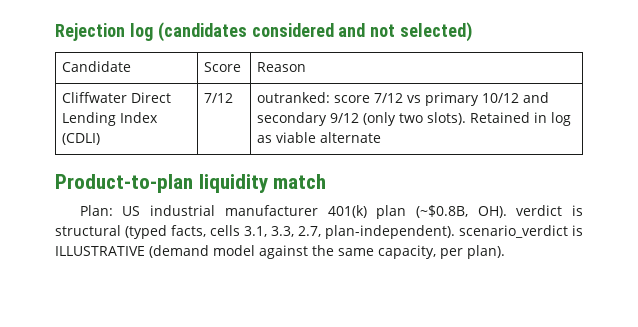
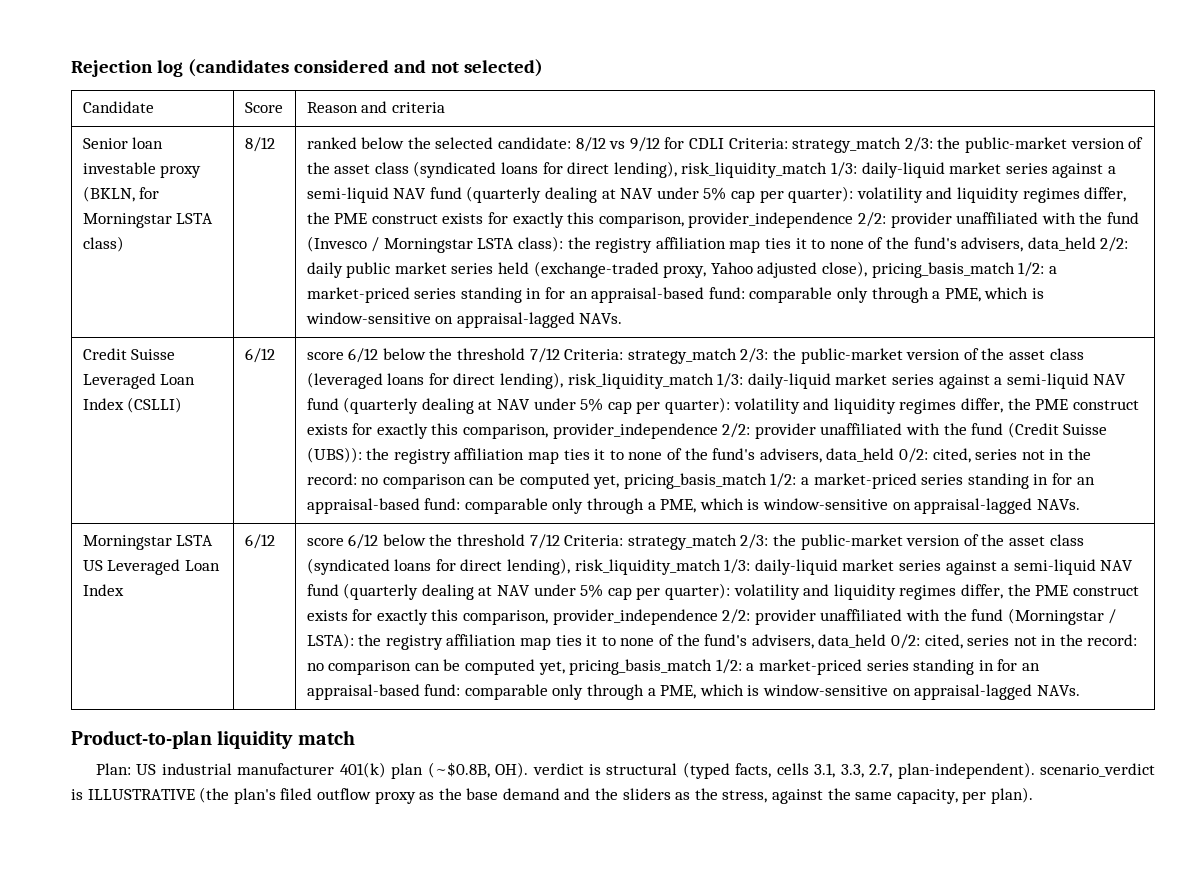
- Candidate | Score | Reason
- Cliffwater Direct Lending Index (CDLI) | 7/12 | outranked: score 7/12 vs primary 10/12 and secondary 9/12 (only two slots). Retained in log as viable alternate
+ Candidate | Score | Reason and criteria
+ Senior loan investable proxy (BKLN, for Morningstar LSTA class) | 8/12 | ranked below the selected candidate: 8/12 vs 9/12 for CDLI Criteria: strategy_match 2/3: the public-market version of the asset class (syndicated loans for direct lending), risk_liquidity_match 1/3: daily-liquid market series against a semi-liquid NAV fund (quarterly dealing at NAV under 5% cap per quarter): volatility and liquidity regimes differ, the PME construct exists for exactly this comparison, provider_independence 2/2: provider unaffiliated with the fund (Invesco / Morningstar LSTA class): the registry affiliation map ties it to none of the fund's advisers, data_held 2/2: daily public market series held (exchange-traded proxy, Yahoo adjusted close), pricing_basis_match 1/2: a market-priced series standing in for an appraisal-based fund: comparable only through a PME, which is window-sensitive on appraisal-lagged NAVs.
+ Credit Suisse Leveraged Loan Index (CSLLI) | 6/12 | score 6/12 below the threshold 7/12 Criteria: strategy_match 2/3: the public-market version of the asset class (leveraged loans for direct lending), risk_liquidity_match 1/3: daily-liquid market series against a semi-liquid NAV fund (quarterly dealing at NAV under 5% cap per quarter): volatility and liquidity regimes differ, the PME construct exists for exactly this comparison, provider_independence 2/2: provider unaffiliated with the fund (Credit Suisse (UBS)): the registry affiliation map ties it to none of the fund's advisers, data_held 0/2: cited, series not in the record: no comparison can be computed yet, pricing_basis_match 1/2: a market-priced series standing in for an appraisal-based fund: comparable only through a PME, which is window-sensitive on appraisal-lagged NAVs.
+ Morningstar LSTA US Leveraged Loan Index | 6/12 | score 6/12 below the threshold 7/12 Criteria: strategy_match 2/3: the public-market version of the asset class (syndicated loans for direct lending), risk_liquidity_match 1/3: daily-liquid market series against a semi-liquid NAV fund (quarterly dealing at NAV under 5% cap per quarter): volatility and liquidity regimes differ, the PME construct exists for exactly this comparison, provider_independence 2/2: provider unaffiliated with the fund (Morningstar / LSTA): the registry affiliation map ties it to none of the fund's advisers, data_held 0/2: cited, series not in the record: no comparison can be computed yet, pricing_basis_match 1/2: a market-priced series standing in for an appraisal-based fund: comparable only through a PME, which is window-sensitive on appraisal-lagged NAVs.
- Plan: US industrial manufacturer 401(k) plan (~$0.8B, OH). verdict is structural (typed facts, cells 3.1, 3.3, 2.7, plan-independent). scenario_verdict is ILLUSTRATIVE (demand model against the same capacity, per plan).
+ Plan: US industrial manufacturer 401(k) plan (~$0.8B, OH). verdict is structural (typed facts, cells 3.1, 3.3, 2.7, plan-independent). scenario_verdict is ILLUSTRATIVE (the plan's filed outflow proxy as the base demand and the sliders as the stress, against the same capacity, per plan).

